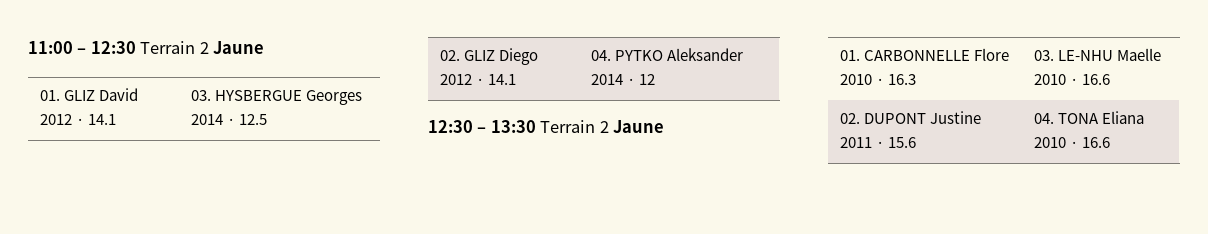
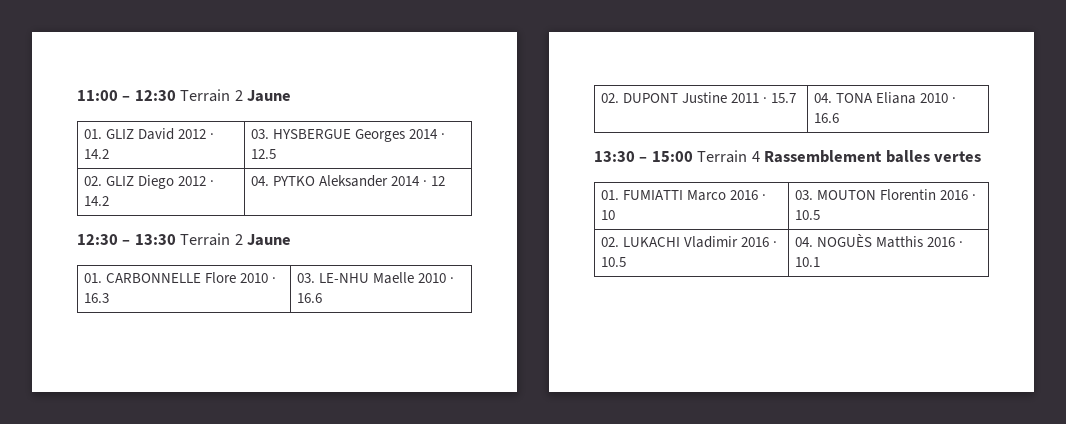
- 01. GLIZ David 2012 · 14.1 | 03. HYSBERGUE Georges 2014 · 12.5
+ 01. GLIZ David 2012 · 14.2 | 03. HYSBERGUE Georges 2014 · 12.5
- 02. GLIZ Diego 2012 · 14.1 | 04. PYTKO Aleksander 2014 · 12
+ 02. GLIZ Diego 2012 · 14.2 | 04. PYTKO Aleksander 2014 · 12
- 02. DUPONT Justine 2011 · 15.6 | 04. TONA Eliana 2010 · 16.6
+ 02. DUPONT Justine 2011 · 15.7 | 04. TONA Eliana 2010 · 16.6
+ 13:30 – 15:00 Terrain 4 Rassemblement balles vertes
+ 01. FUMIATTI Marco 2016 · 10 | 03. MOUTON Florentin 2016 · 10.5
+ 02. LUKACHI Vladimir 2016 · 10.5 | 04. NOGUÈS Matthis 2016 · 10.1

